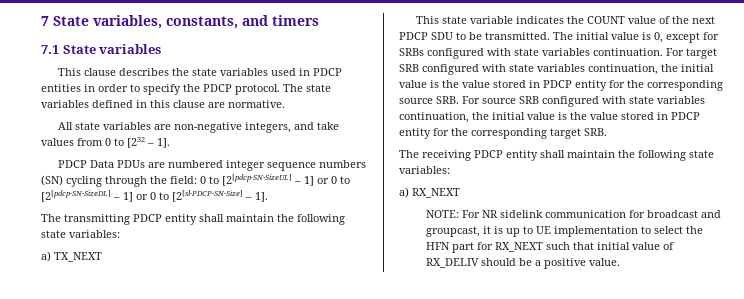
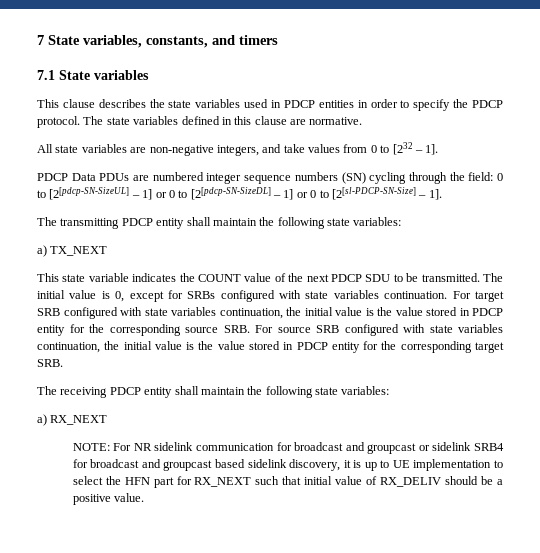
- NOTE: For NR sidelink communication for broadcast and groupcast, it is up to UE implementation to select the HFN part for RX_NEXT such that initial value of RX_DELIV should be a positive value.
+ NOTE: For NR sidelink communication for broadcast and groupcast or sidelink SRB4 for broadcast and groupcast based sidelink discovery, it is up to UE implementation to select the HFN part for RX_NEXT such that initial value of RX_DELIV should be a positive value.

